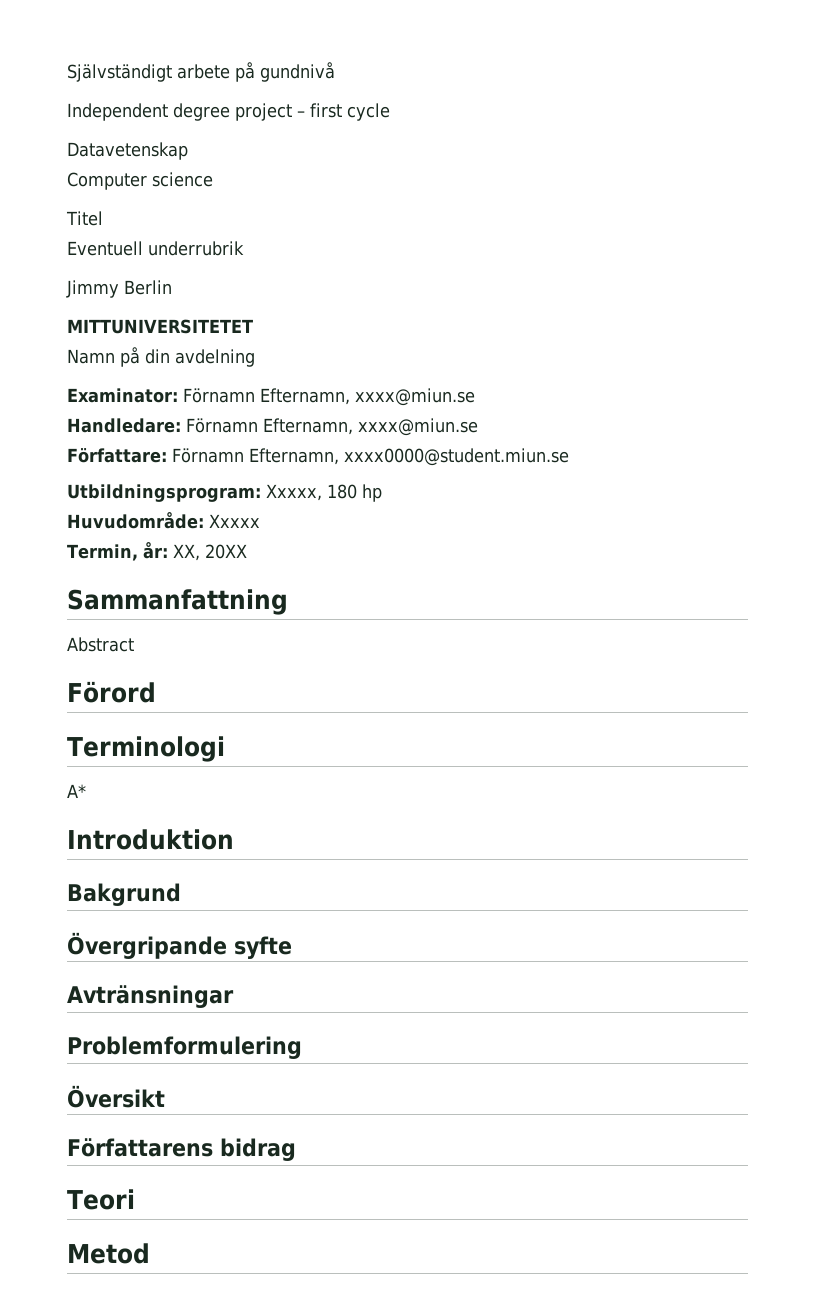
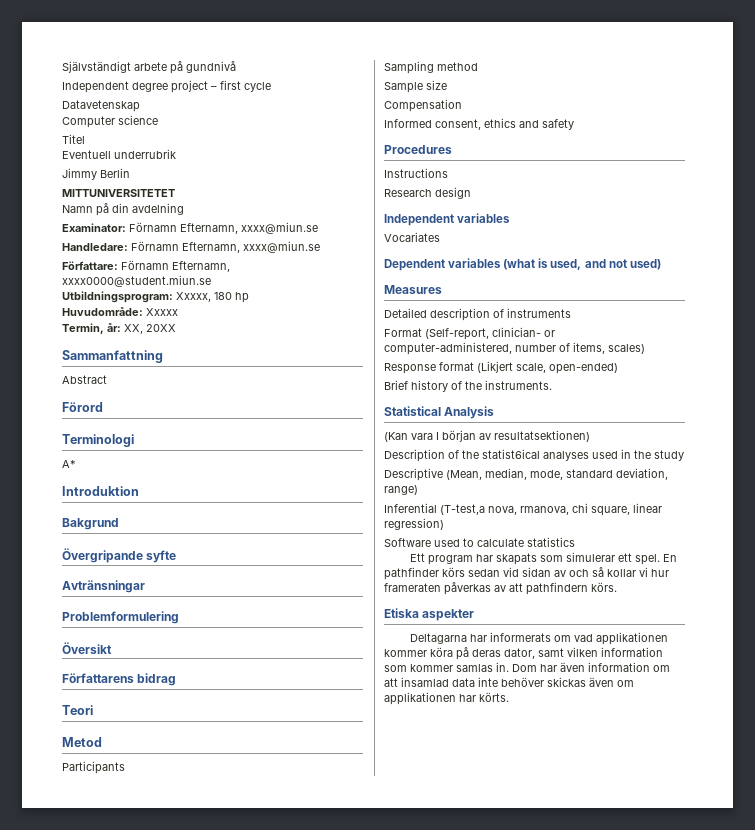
+ Participants
+ Sampling method
+ Sample size
+ Compensation
+ Informed consent, ethics and safety
+ Procedures
+ Instructions
+ Research design
+ Independent variables
+ Vocariates
+ Dependent variables (what is used, and not used)
+ Measures
+ Detailed description of instruments
+ Format (Self-report, clinician- or computer-administered, number of items, scales)
+ Response format (Likjert scale, open-ended)
+ Brief history of the instruments.
+ Statistical Analysis
+ (Kan vara I början av resultatsektionen)
+ Description of the statist6ical analyses used in the study
+ Descriptive (Mean, median, mode, standard deviation, range)
+ Inferential (T-test,a nova, rmanova, chi square, linear regression)
+ Software used to calculate statistics
+ Ett program har skapats som simulerar ett spel. En pathfinder körs sedan vid sidan av och så kollar vi hur frameraten påverkas av att pathfindern körs.
+ Etiska aspekter
+ Deltagarna har informerats om vad applikationen kommer köra på deras dator, samt vilken information som kommer samlas in. Dom har även information om att insamlad data inte behöver skickas även om applikationen har körts.

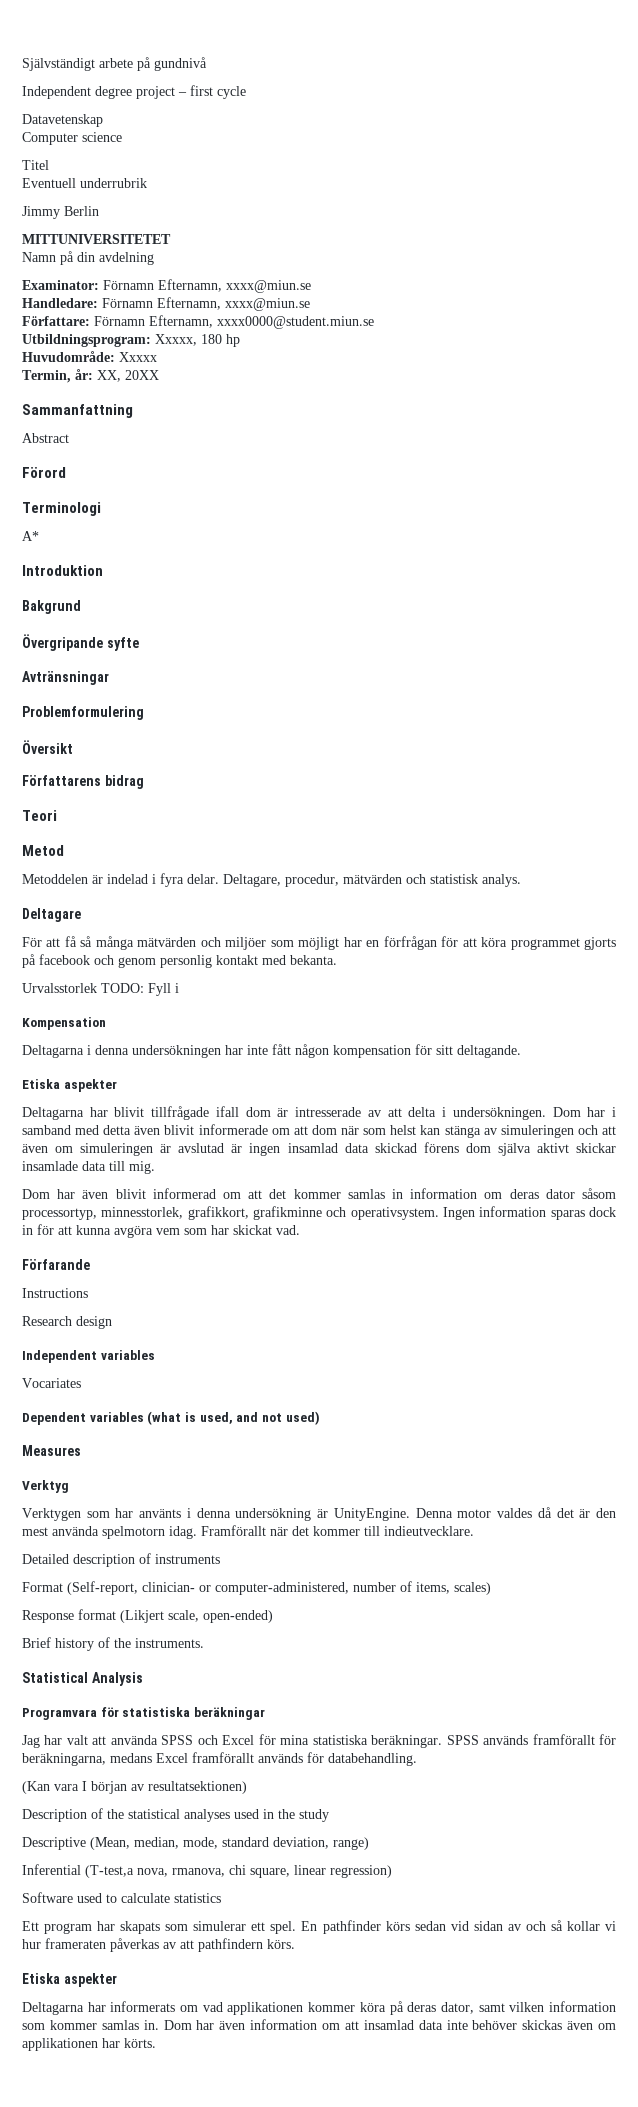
- Participants
- Sampling method
- Sample size
- Compensation
- Informed consent, ethics and safety
- Procedures
+ Metoddelen är indelad i fyra delar. Deltagare, procedur, mätvärden och statistisk analys.
+ Deltagare
+ För att få så många mätvärden och miljöer som möjligt har en förfrågan för att köra programmet gjorts på facebook och genom personlig kontakt med bekanta.
+ Urvalsstorlek TODO: Fyll i
+ Kompensation
+ Deltagarna i denna undersökningen har inte fått någon kompensation för sitt deltagande.
+ Etiska aspekter
+ Deltagarna har blivit tillfrågade ifall dom är intresserade av att delta i undersökningen. Dom har i samband med detta även blivit informerade om att dom när som helst kan stänga av simuleringen och att även om simuleringen är avslutad är ingen insamlad data skickad förens dom själva aktivt skickar insamlade data till mig.
+ Dom har även blivit informerad om att det kommer samlas in information om deras dator såsom processortyp, minnesstorlek, grafikkort, grafikminne och operativsystem. Ingen information sparas dock in för att kunna avgöra vem som har skickat vad.
+ Förfarande
+ Verktyg
+ Verktygen som har använts i denna undersökning är UnityEngine. Denna motor valdes då det är den mest använda spelmotorn idag. Framförallt när det kommer till indieutvecklare.
+ Programvara för statistiska beräkningar
+ Jag har valt att använda SPSS och Excel för mina statistiska beräkningar. SPSS används framförallt för beräkningarna, medans Excel framförallt används för databehandling.
- Description of the statist6ical analyses used in the study
+ Description of the statistical analyses used in the study

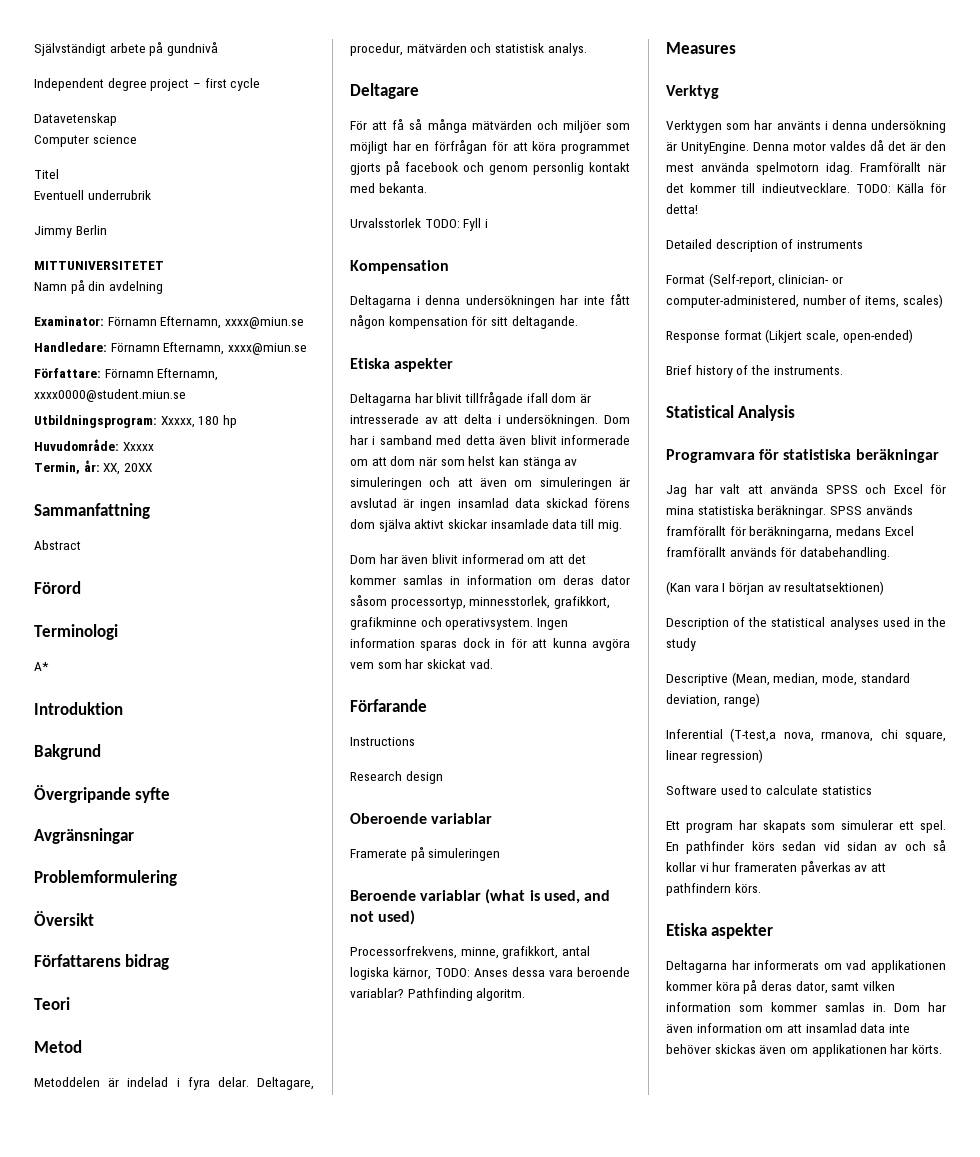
- Avtränsningar
+ Avgränsningar
- Independent variables
- Vocariates
- Dependent variables (what is used, and not used)
+ Oberoende variablar
+ Framerate på simuleringen
+ Beroende variablar (what is used, and not used)
+ Processorfrekvens, minne, grafikkort, antal logiska kärnor, TODO: Anses dessa vara beroende variablar? Pathfinding algoritm.
+ TODO: Källa för detta!

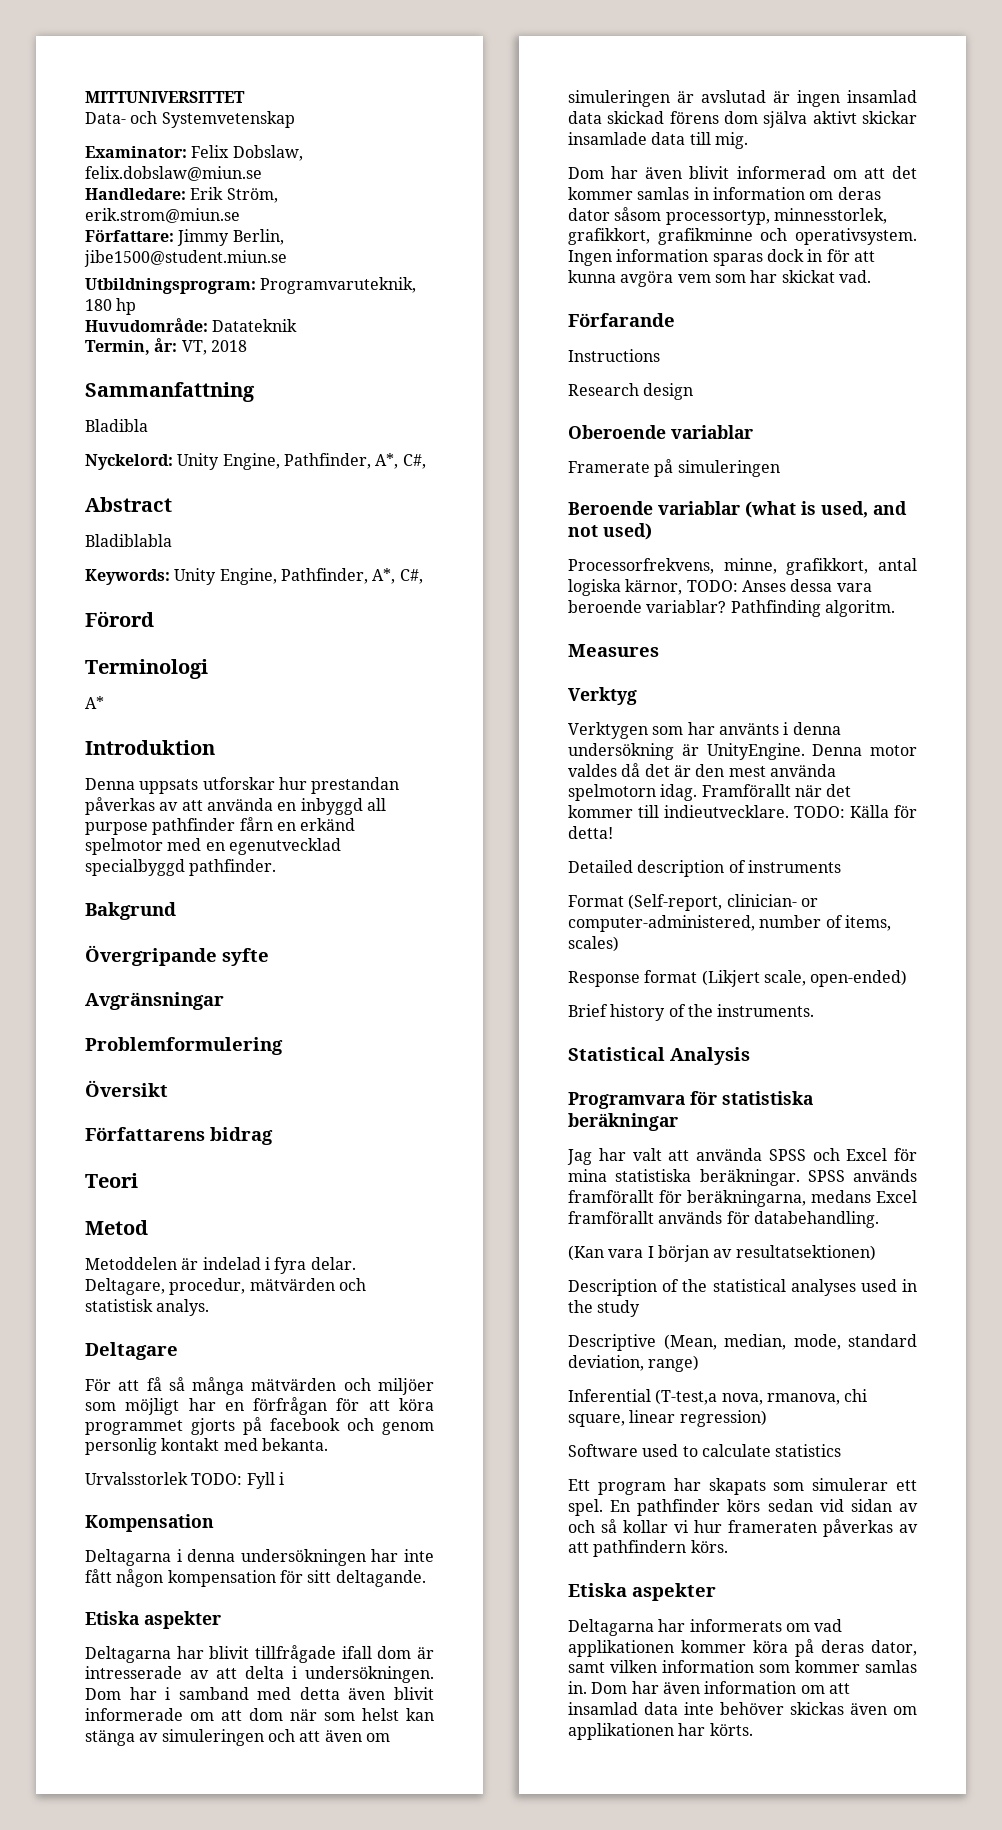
- Självständigt arbete på gundnivå
- Independent degree project – first cycle
- Datavetenskap
- Computer science
- Titel
- Eventuell underrubrik
- Jimmy Berlin
- MITTUNIVERSITETET
- Namn på din avdelning
- Examinator: Förnamn Efternamn, xxxx@miun.se
- Handledare: Förnamn Efternamn, xxxx@miun.se
- Författare: Förnamn Efternamn, xxxx0000@student.miun.se
+ MITTUNIVERSITTET
+ Data- och Systemvetenskap
+ Examinator: Felix Dobslaw, felix.dobslaw@miun.se
+ Handledare: Erik Ström, erik.strom@miun.se
+ Författare: Jimmy Berlin, jibe1500@student.miun.se
- Utbildningsprogram: Xxxxx, 180 hp
+ Utbildningsprogram: Programvaruteknik, 180 hp
- Huvudområde: Xxxxx
+ Huvudområde: Datateknik
- Termin, år: XX, 20XX
+ Termin, år: VT, 2018
+ Bladibla
+ Nyckelord: Unity Engine, Pathfinder, A*, C#,
  Abstract
+ Bladiblabla
+ Keywords: Unity Engine, Pathfinder, A*, C#,
  Förord
  Terminologi
  A*
  Introduktion
+ Denna uppsats utforskar hur prestandan påverkas av att använda en inbyggd all purpose pathfinder fårn en erkänd spelmotor med en egenutvecklad specialbyggd pathfinder.

